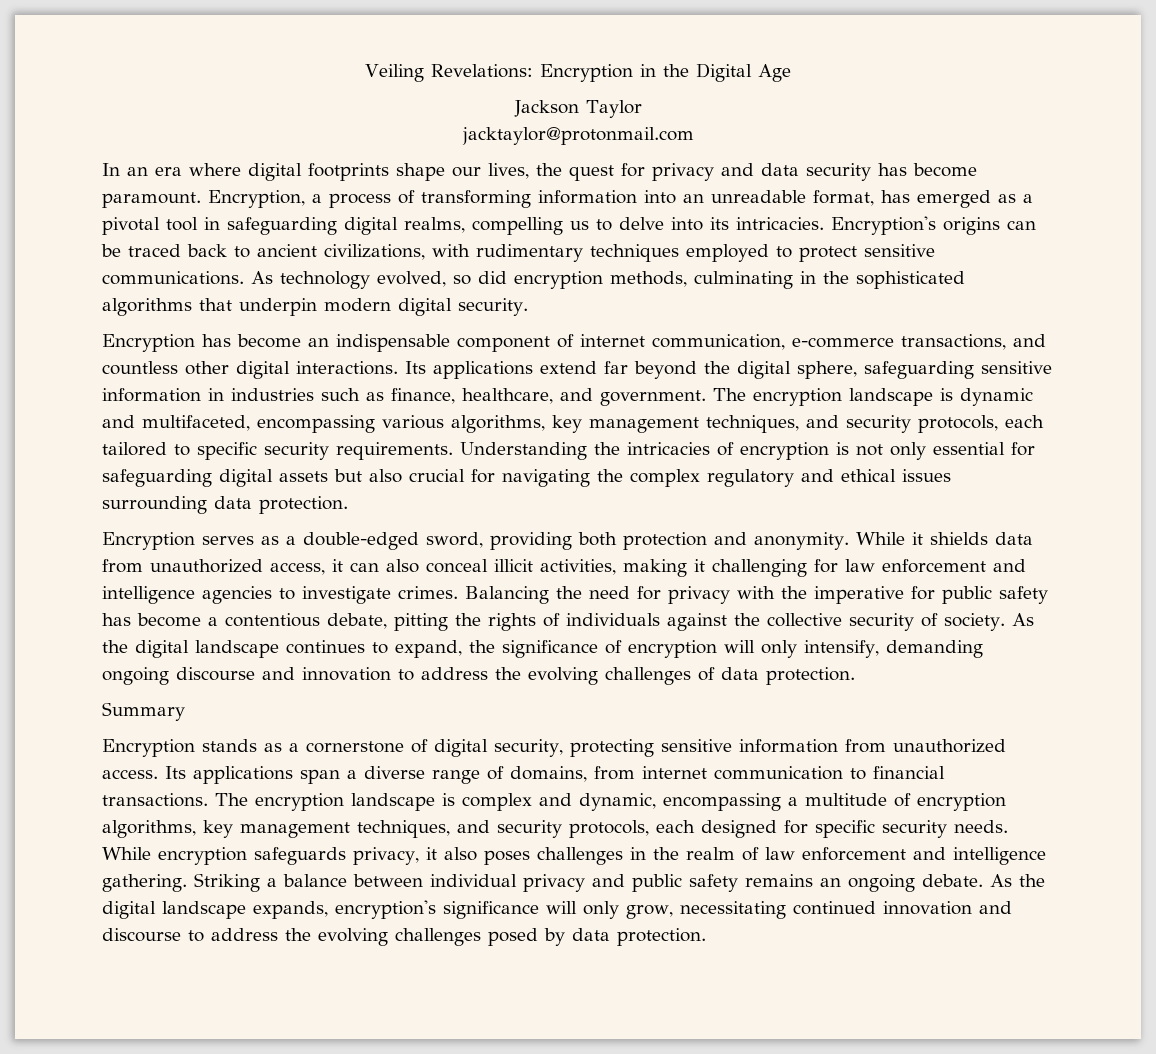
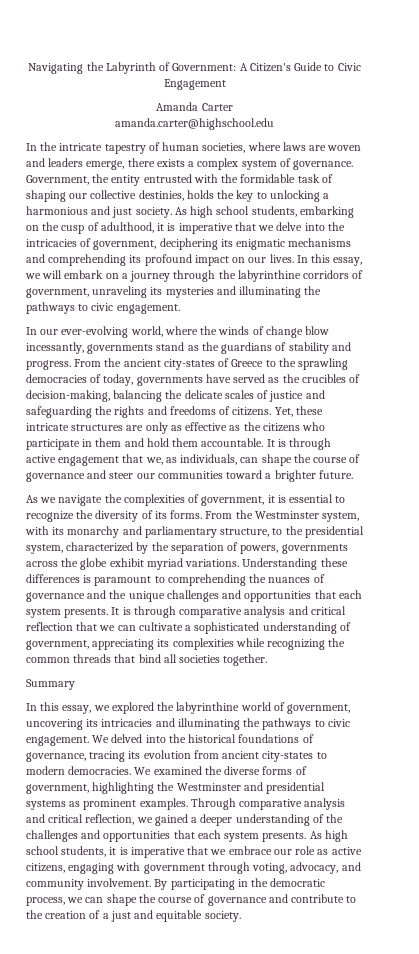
- Veiling Revelations: Encryption in the Digital Age
- Jackson Taylor
- jacktaylor@protonmail.com
- In an era where digital footprints shape our lives, the quest for privacy and data security has become paramount. Encryption, a process of transforming information into an unreadable format, has emerged as a pivotal tool in safeguarding digital realms, compelling us to delve into its intricacies. Encryption's origins can be traced back to ancient civilizations, with rudimentary techniques employed to protect sensitive communications. As technology evolved, so did encryption methods, culminating in the sophisticated algorithms that underpin modern digital security.
- Encryption has become an indispensable component of internet communication, e-commerce transactions, and countless other digital interactions. Its applications extend far beyond the digital sphere, safeguarding sensitive information in industries such as finance, healthcare, and government. The encryption landscape is dynamic and multifaceted, encompassing various algorithms, key management techniques, and security protocols, each tailored to specific security requirements. Understanding the intricacies of encryption is not only essential for safeguarding digital assets but also crucial for navigating the complex regulatory and ethical issues surrounding data protection.
- Encryption serves as a double-edged sword, providing both protection and anonymity. While it shields data from unauthorized access, it can also conceal illicit activities, making it challenging for law enforcement and intelligence agencies to investigate crimes. Balancing the need for privacy with the imperative for public safety has become a contentious debate, pitting the rights of individuals against the collective security of society. As the digital landscape continues to expand, the significance of encryption will only intensify, demanding ongoing discourse and innovation to address the evolving challenges of data protection.
+ Navigating the Labyrinth of Government: A Citizen's Guide to Civic Engagement
+ Amanda Carter
+ amanda.carter@highschool.edu
+ In the intricate tapestry of human societies, where laws are woven and leaders emerge, there exists a complex system of governance. Government, the entity entrusted with the formidable task of shaping our collective destinies, holds the key to unlocking a harmonious and just society. As high school students, embarking on the cusp of adulthood, it is imperative that we delve into the intricacies of government, deciphering its enigmatic mechanisms and comprehending its profound impact on our lives. In this essay, we will embark on a journey through the labyrinthine corridors of government, unraveling its mysteries and illuminating the pathways to civic engagement.
+ In our ever-evolving world, where the winds of change blow incessantly, governments stand as the guardians of stability and progress. From the ancient city-states of Greece to the sprawling democracies of today, governments have served as the crucibles of decision-making, balancing the delicate scales of justice and safeguarding the rights and freedoms of citizens. Yet, these intricate structures are only as effective as the citizens who participate in them and hold them accountable. It is through active engagement that we, as individuals, can shape the course of governance and steer our communities toward a brighter future.
+ As we navigate the complexities of government, it is essential to recognize the diversity of its forms. From the Westminster system, with its monarchy and parliamentary structure, to the presidential system, characterized by the separation of powers, governments across the globe exhibit myriad variations. Understanding these differences is paramount to comprehending the nuances of governance and the unique challenges and opportunities that each system presents. It is through comparative analysis and critical reflection that we can cultivate a sophisticated understanding of government, appreciating its complexities while recognizing the common threads that bind all societies together.
  Summary
- Encryption stands as a cornerstone of digital security, protecting sensitive information from unauthorized access. Its applications span a diverse range of domains, from internet communication to financial transactions. The encryption landscape is complex and dynamic, encompassing a multitude of encryption algorithms, key management techniques, and security protocols, each designed for specific security needs. While encryption safeguards privacy, it also poses challenges in the realm of law enforcement and intelligence gathering. Striking a balance between individual privacy and public safety remains an ongoing debate. As the digital landscape expands, encryption's significance will only grow, necessitating continued innovation and discourse to address the evolving challenges posed by data protection.
+ In this essay, we explored the labyrinthine world of government, uncovering its intricacies and illuminating the pathways to civic engagement. We delved into the historical foundations of governance, tracing its evolution from ancient city-states to modern democracies. We examined the diverse forms of government, highlighting the Westminster and presidential systems as prominent examples. Through comparative analysis and critical reflection, we gained a deeper understanding of the challenges and opportunities that each system presents. As high school students, it is imperative that we embrace our role as active citizens, engaging with government through voting, advocacy, and community involvement. By participating in the democratic process, we can shape the course of governance and contribute to the creation of a just and equitable society.

